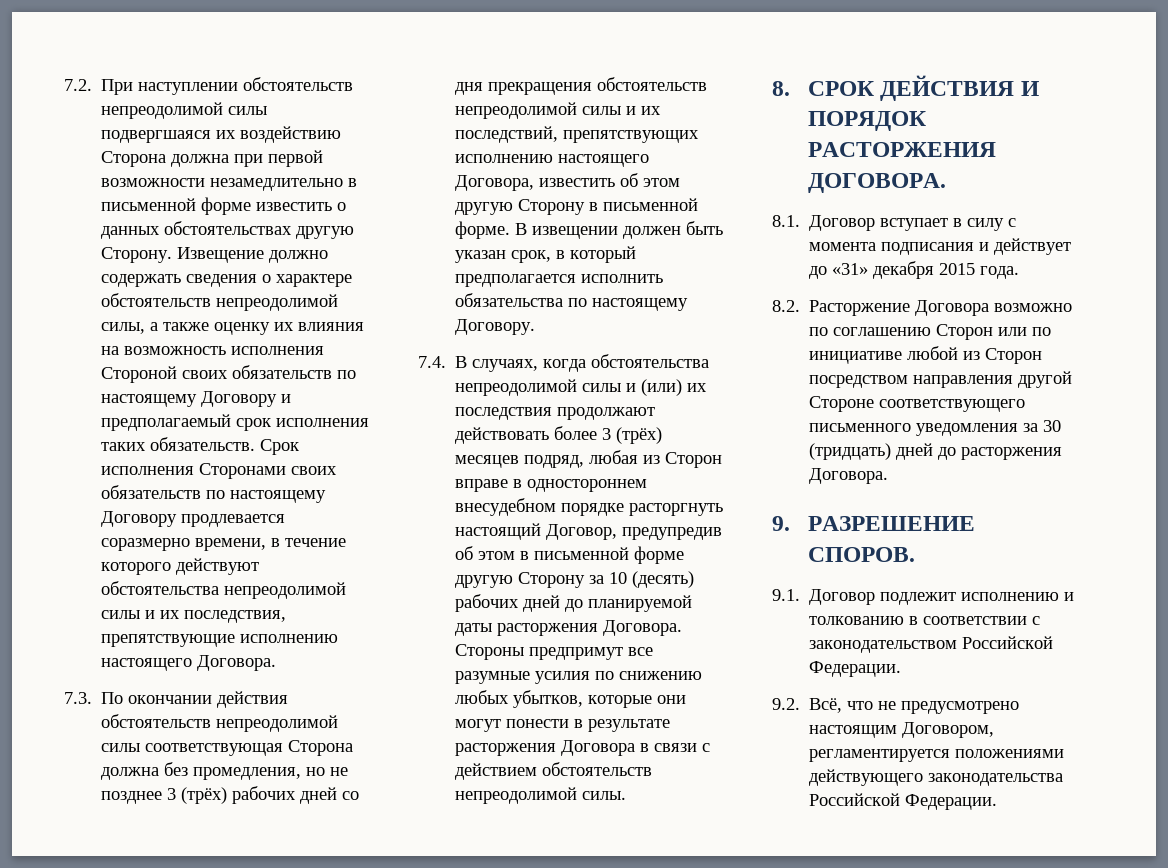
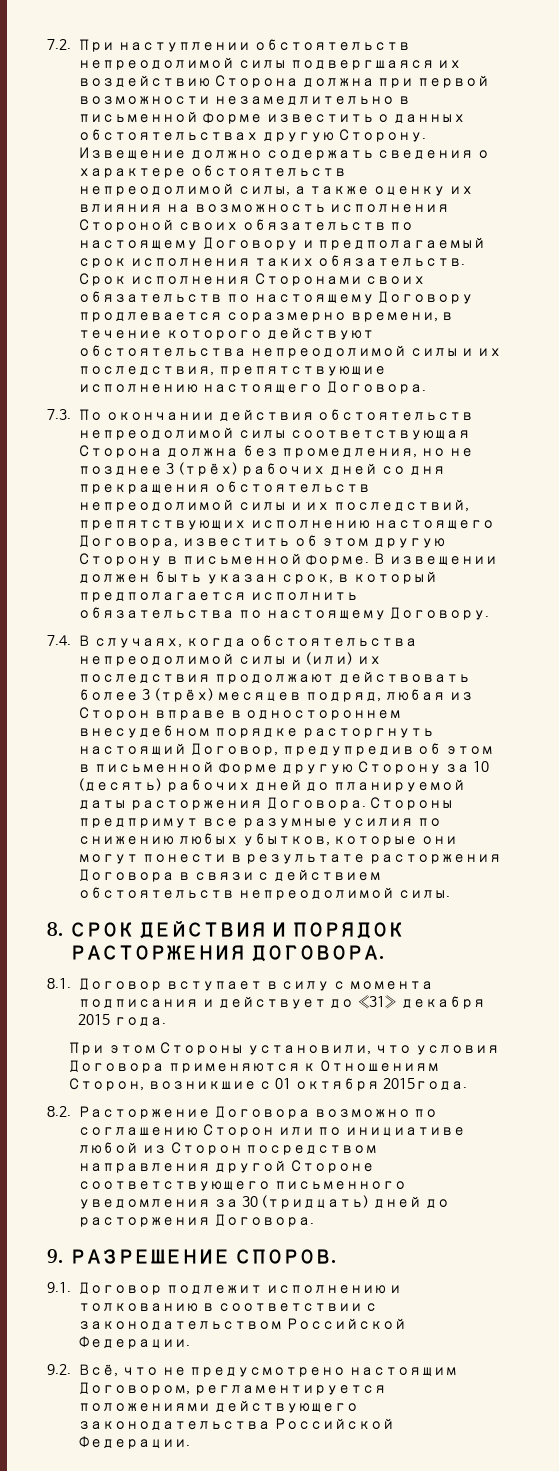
+ При этом Стороны установили, что условия Договора применяются к Отношениям Сторон, возникшие с 01 октября 2015года.

